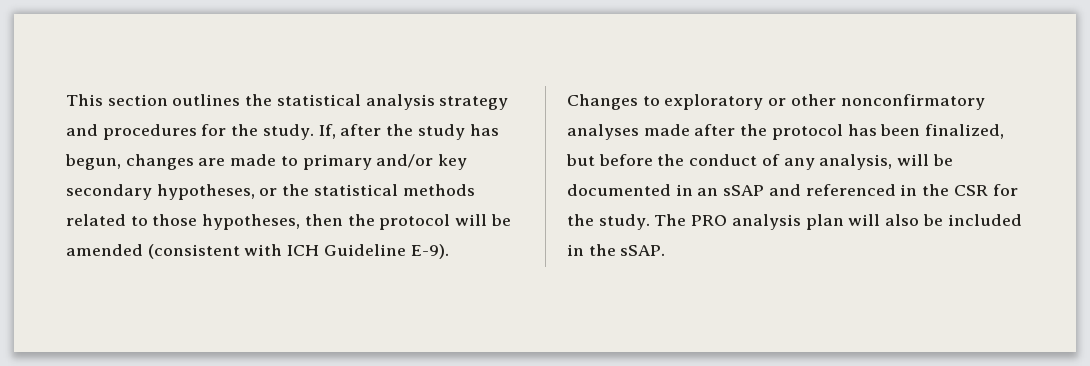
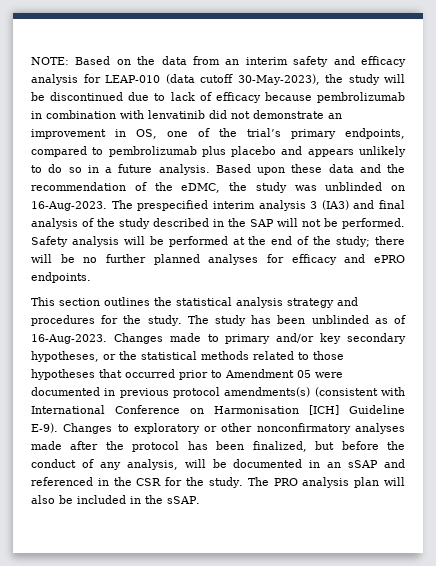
+ NOTE: Based on the data from an interim safety and efficacy analysis for LEAP-010 (data cutoff 30-May-2023), the study will be discontinued due to lack of efficacy because pembrolizumab in combination with lenvatinib did not demonstrate an improvement in OS, one of the trial’s primary endpoints, compared to pembrolizumab plus placebo and appears unlikely to do so in a future analysis. Based upon these data and the recommendation of the eDMC, the study was unblinded on 16-Aug-2023. The prespecified interim analysis 3 (IA3) and final analysis of the study described in the SAP will not be performed. Safety analysis will be performed at the end of the study; there will be no further planned analyses for efficacy and ePRO endpoints.
- If, after the study has begun, changes are made to primary and/or key secondary hypotheses, or the statistical methods related to those hypotheses, then the protocol will be amended (consistent with ICH Guideline E-9).
+ The study has been unblinded as of 16-Aug-2023. Changes made to primary and/or key secondary hypotheses, or the statistical methods related to those hypotheses that occurred prior to Amendment 05 were documented in previous protocol amendments(s) (consistent with International Conference on Harmonisation [ICH] Guideline E-9).

